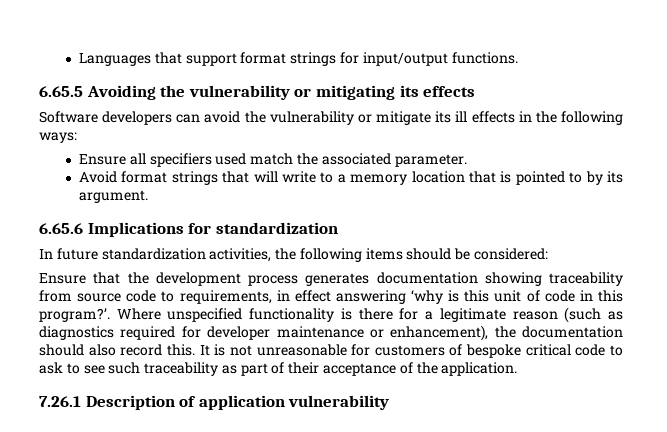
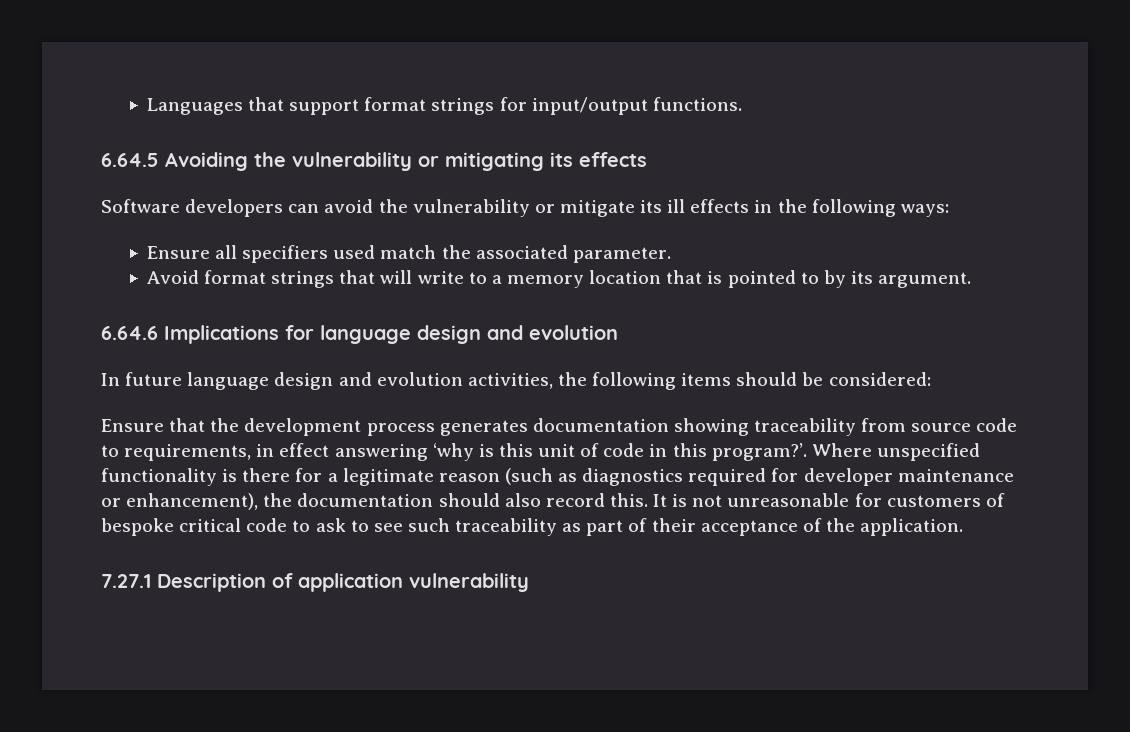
- 6.65.5 Avoiding the vulnerability or mitigating its effects
+ 6.64.5 Avoiding the vulnerability or mitigating its effects
- 6.65.6 Implications for standardization
- In future standardization activities, the following items should be considered:
+ 6.64.6 Implications for language design and evolution
+ In future language design and evolution activities, the following items should be considered:
- 7.26.1 Description of application vulnerability
+ 7.27.1 Description of application vulnerability

